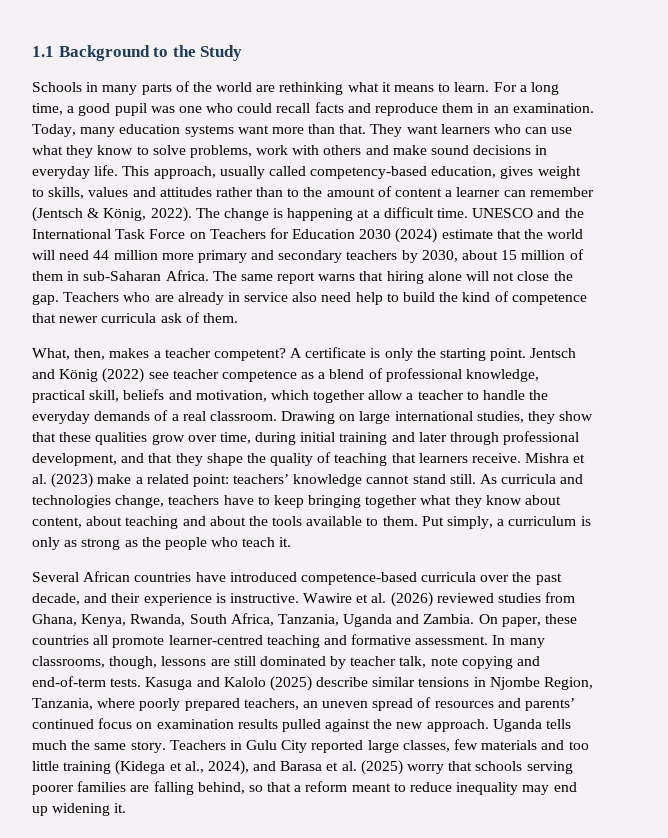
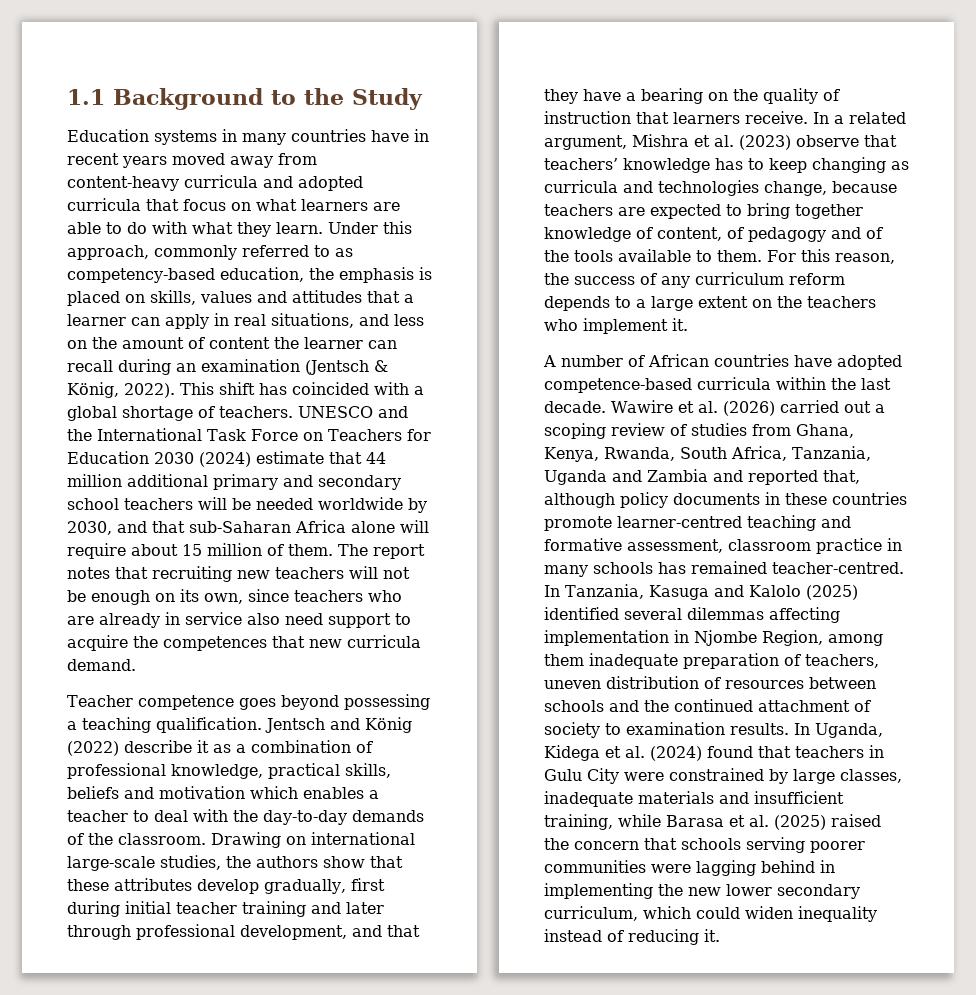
- Schools in many parts of the world are rethinking what it means to learn. For a long time, a good pupil was one who could recall facts and reproduce them in an examination. Today, many education systems want more than that. They want learners who can use what they know to solve problems, work with others and make sound decisions in everyday life. This approach, usually called competency-based education, gives weight to skills, values and attitudes rather than to the amount of content a learner can remember (Jentsch & König, 2022). The change is happening at a difficult time.
+ Education systems in many countries have in recent years moved away from content-heavy curricula and adopted curricula that focus on what learners are able to do with what they learn. Under this approach, commonly referred to as competency-based education, the emphasis is placed on skills, values and attitudes that a learner can apply in real situations, and less on the amount of content the learner can recall during an examination (Jentsch & König, 2022). This shift has coincided with a global shortage of teachers.
- UNESCO and the International Task Force on Teachers for Education 2030 (2024) estimate that the world will need 44 million more primary and secondary teachers by 2030, about 15 million of them in sub-Saharan Africa. The same report warns that hiring alone will not close the gap. Teachers who are already in service also need help to build the kind of competence that newer curricula ask of them.
- What, then, makes a teacher competent? A certificate is only the starting point.
+ UNESCO and the International Task Force on Teachers for Education 2030 (2024) estimate that 44 million additional primary and secondary school teachers will be needed worldwide by 2030, and that sub-Saharan Africa alone will require about 15 million of them. The report notes that recruiting new teachers will not be enough on its own, since teachers who are already in service also need support to acquire the competences that new curricula demand.
+ Teacher competence goes beyond possessing a teaching qualification.
- Jentsch and König (2022) see teacher competence as a blend of professional knowledge, practical skill, beliefs and motivation, which together allow a teacher to handle the everyday demands of a real classroom. Drawing on large international studies, they show that these qualities grow over time, during initial training and later through professional development, and that they shape the quality of teaching that learners receive.
+ Jentsch and König (2022) describe it as a combination of professional knowledge, practical skills, beliefs and motivation which enables a teacher to deal with the day-to-day demands of the classroom. Drawing on international large-scale studies, the authors show that these attributes develop gradually, first during initial teacher training and later through professional development, and that they have a bearing on the quality of instruction that learners receive.
- Mishra et al. (2023) make a related point: teachers’ knowledge cannot stand still. As curricula and technologies change, teachers have to keep bringing together what they know about content, about teaching and about the tools available to them.
+ In a related argument, Mishra et al. (2023) observe that teachers’ knowledge has to keep changing as curricula and technologies change, because teachers are expected to bring together knowledge of content, of pedagogy and of the tools available to them.
- Put simply, a curriculum is only as strong as the people who teach it.
- Several African countries have introduced competence-based curricula over the past decade, and their experience is instructive. Wawire et al. (2026) reviewed studies from Ghana, Kenya, Rwanda, South Africa, Tanzania, Uganda and Zambia. On paper, these countries all promote learner-centred teaching and formative assessment. In many classrooms, though, lessons are still dominated by teacher talk, note copying and end-of-term tests. Kasuga and Kalolo (2025) describe similar tensions in Njombe Region, Tanzania, where poorly prepared teachers, an uneven spread of resources and parents’ continued focus on examination results pulled against the new approach. Uganda tells much the same story. Teachers in Gulu City reported large classes, few materials and too little training (Kidega et al., 2024), and Barasa et al. (2025) worry that schools serving poorer families are falling behind, so that a reform meant to reduce inequality may end up widening it.
+ For this reason, the success of any curriculum reform depends to a large extent on the teachers who implement it.
+ A number of African countries have adopted competence-based curricula within the last decade. Wawire et al. (2026) carried out a scoping review of studies from Ghana, Kenya, Rwanda, South Africa, Tanzania, Uganda and Zambia and reported that, although policy documents in these countries promote learner-centred teaching and formative assessment, classroom practice in many schools has remained teacher-centred. In Tanzania, Kasuga and Kalolo (2025) identified several dilemmas affecting implementation in Njombe Region, among them inadequate preparation of teachers, uneven distribution of resources between schools and the continued attachment of society to examination results. In Uganda, Kidega et al. (2024) found that teachers in Gulu City were constrained by large classes, inadequate materials and insufficient training, while Barasa et al. (2025) raised the concern that schools serving poorer communities were lagging behind in implementing the new lower secondary curriculum, which could widen inequality instead of reducing it.

